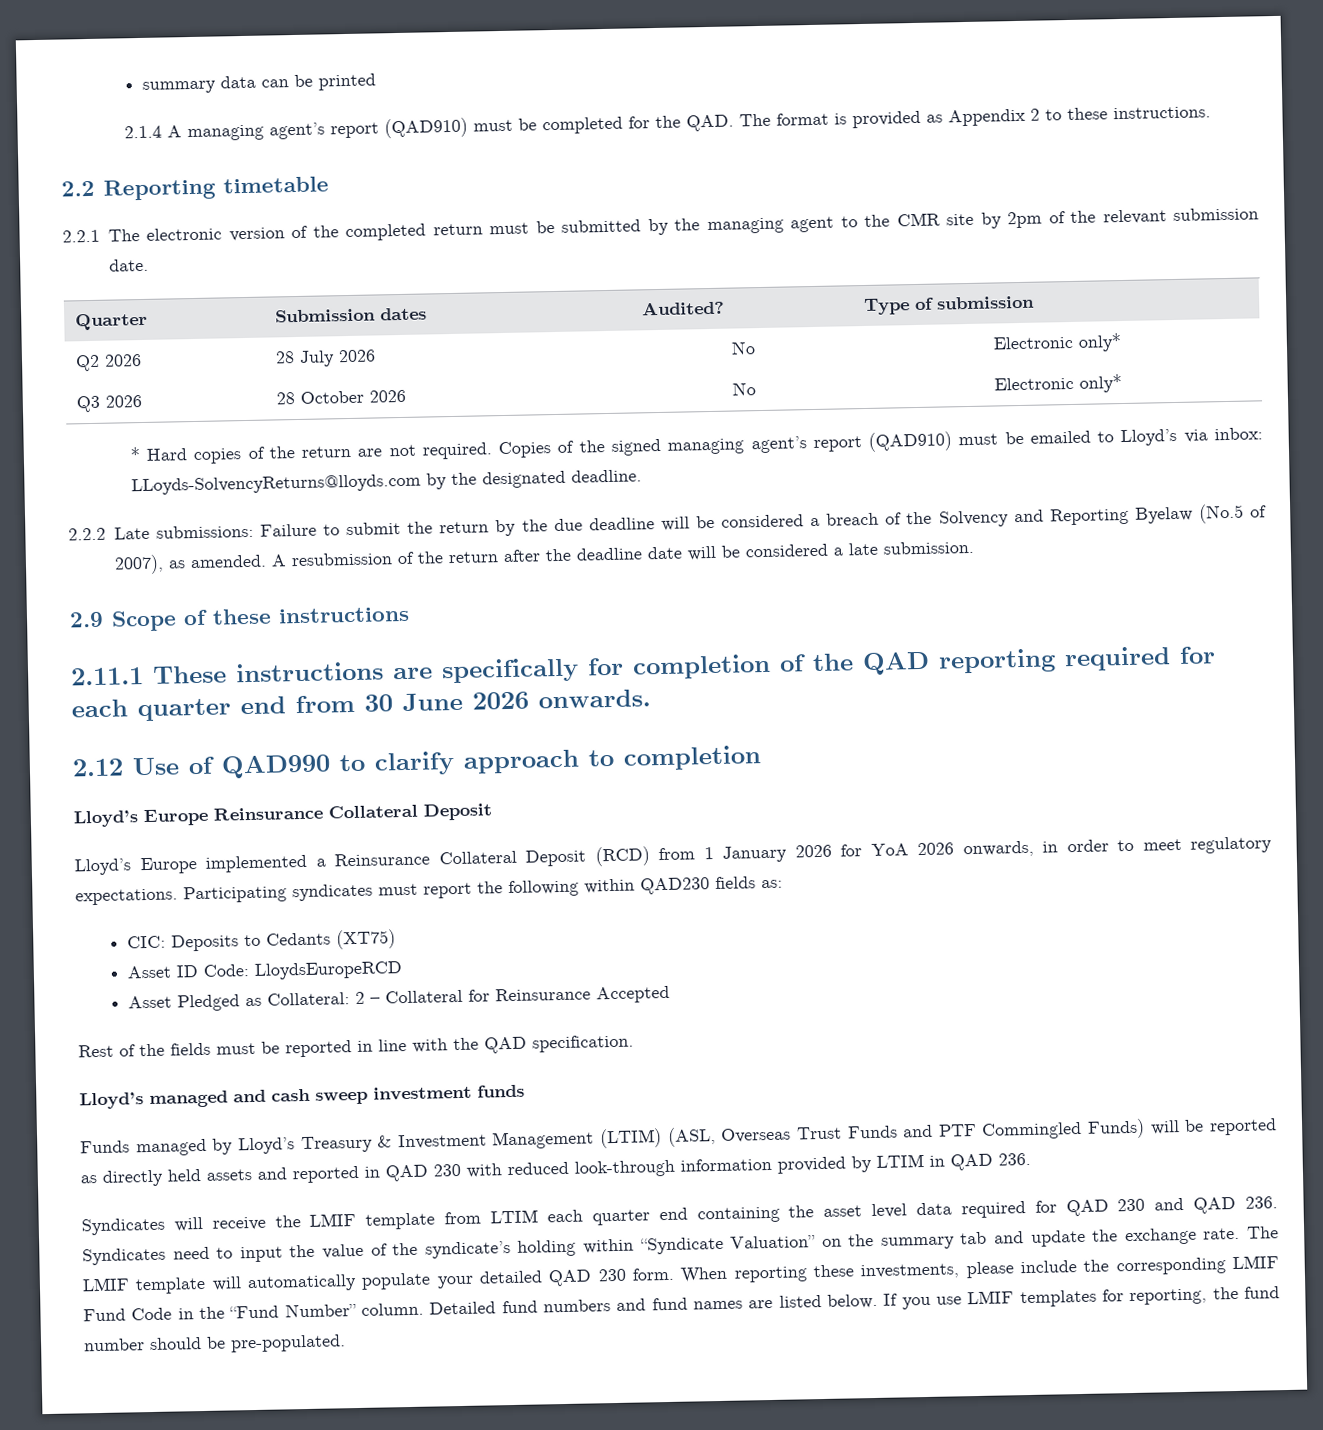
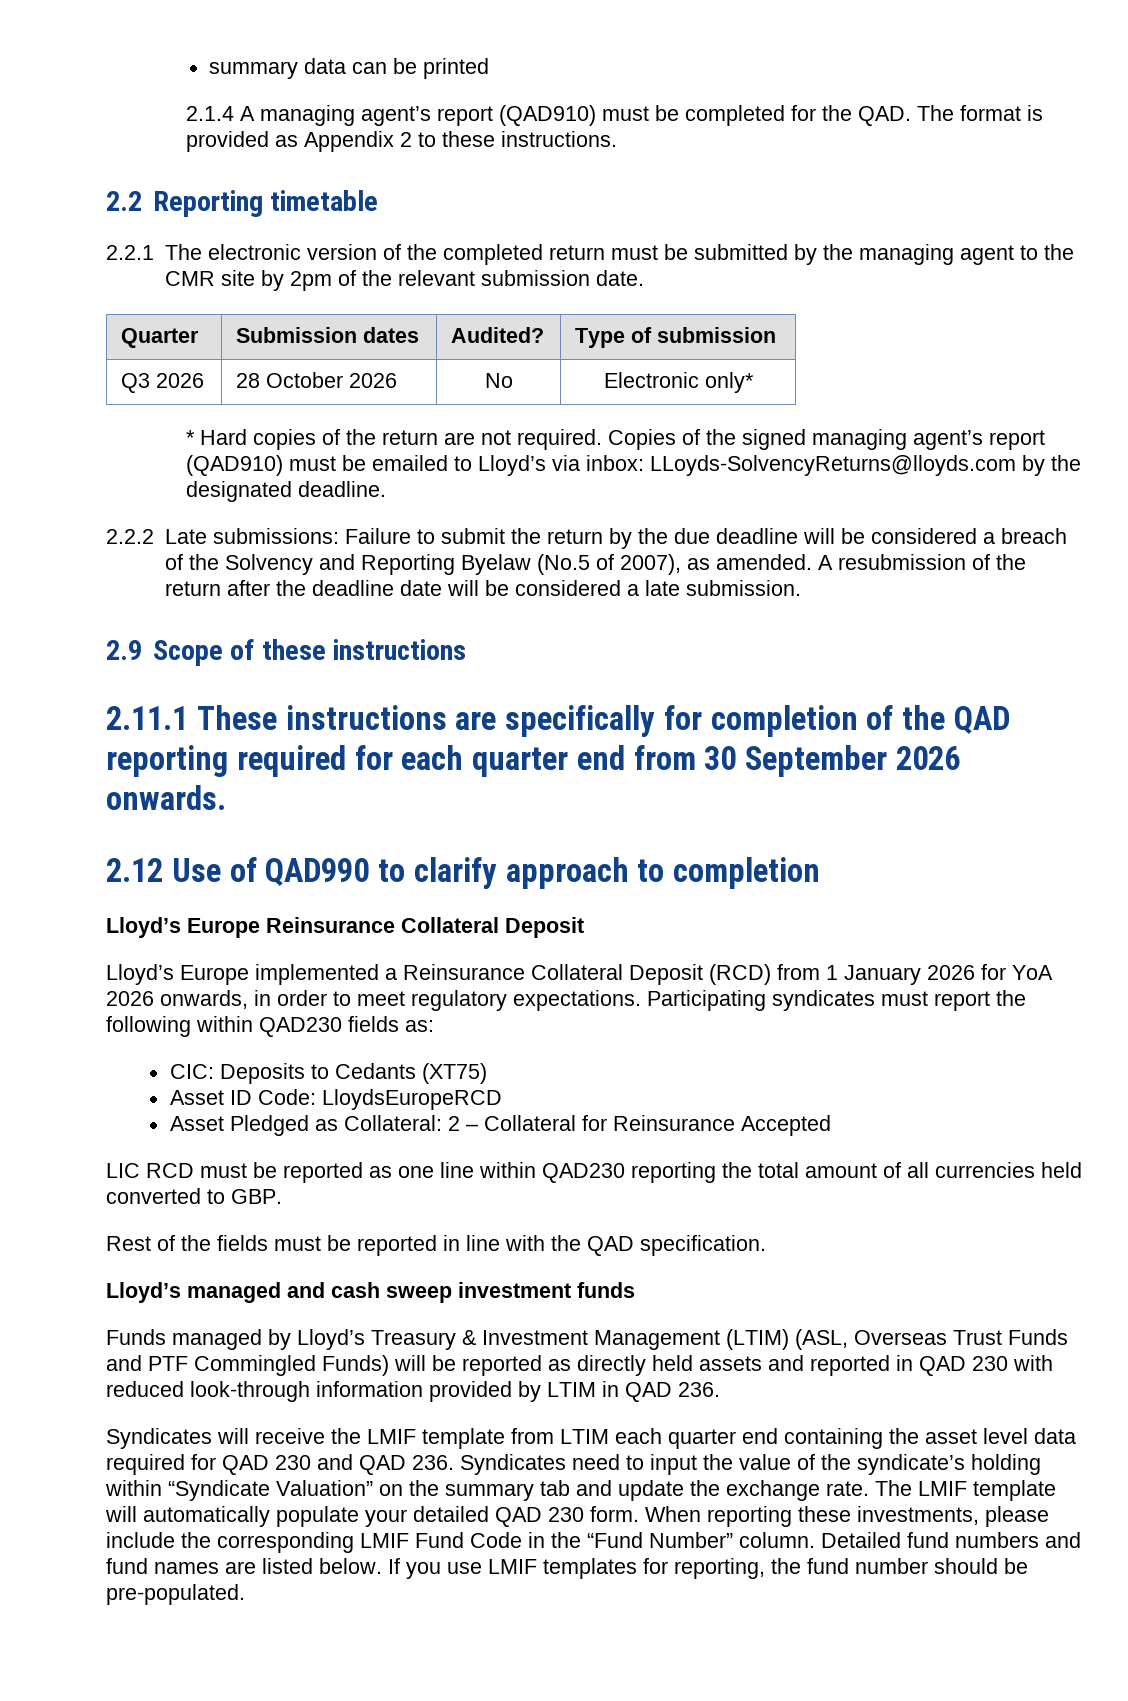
- Q2 2026 | 28 July 2026 | No | Electronic only*
- 2.11.1 These instructions are specifically for completion of the QAD reporting required for each quarter end from 30 June 2026 onwards.
+ 2.11.1 These instructions are specifically for completion of the QAD reporting required for each quarter end from 30 September 2026 onwards.
+ LIC RCD must be reported as one line within QAD230 reporting the total amount of all currencies held converted to GBP.

